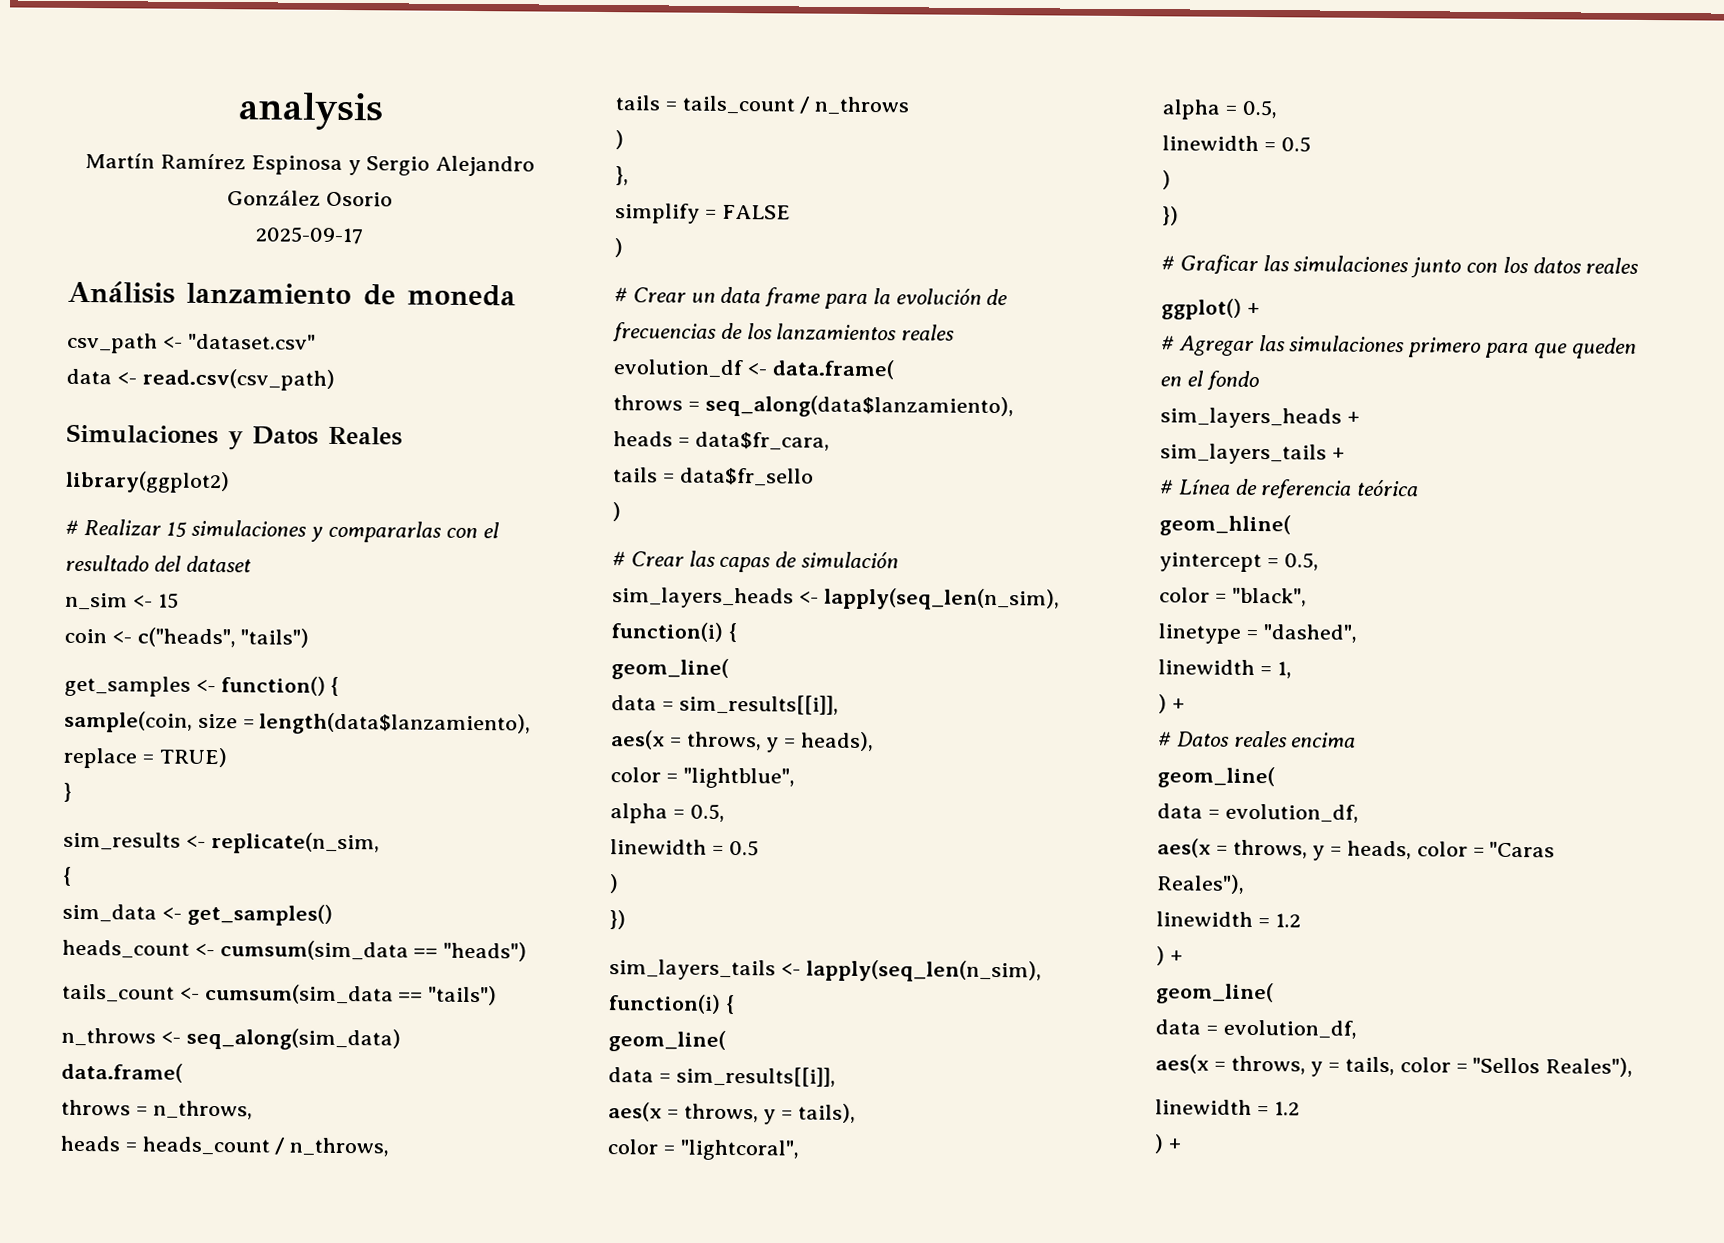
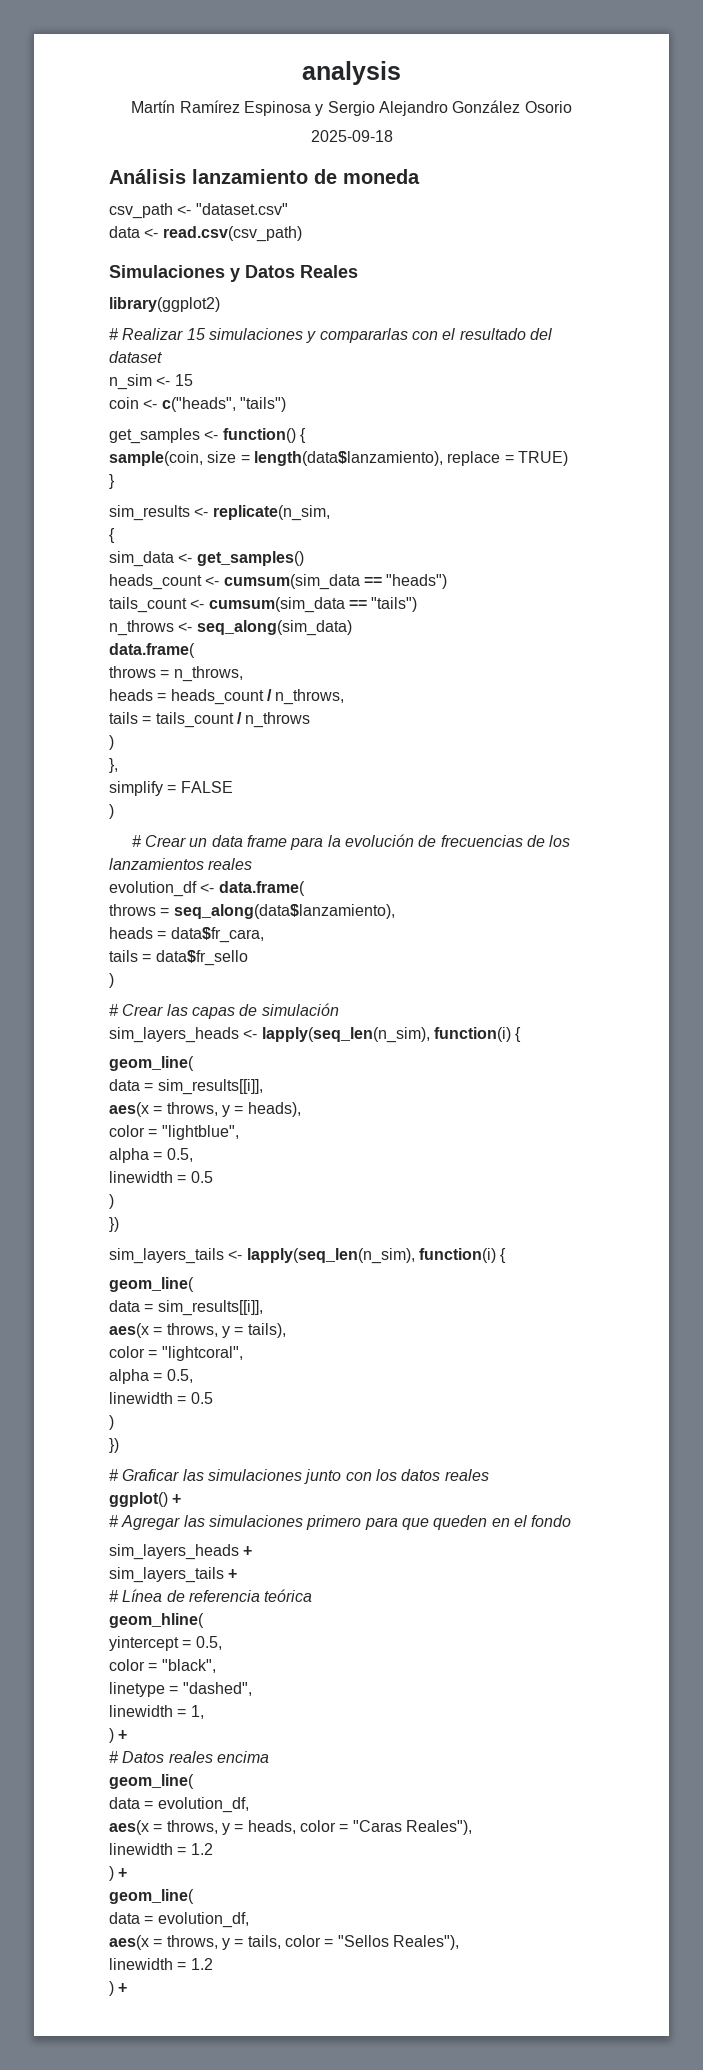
- 2025-09-17
+ 2025-09-18

